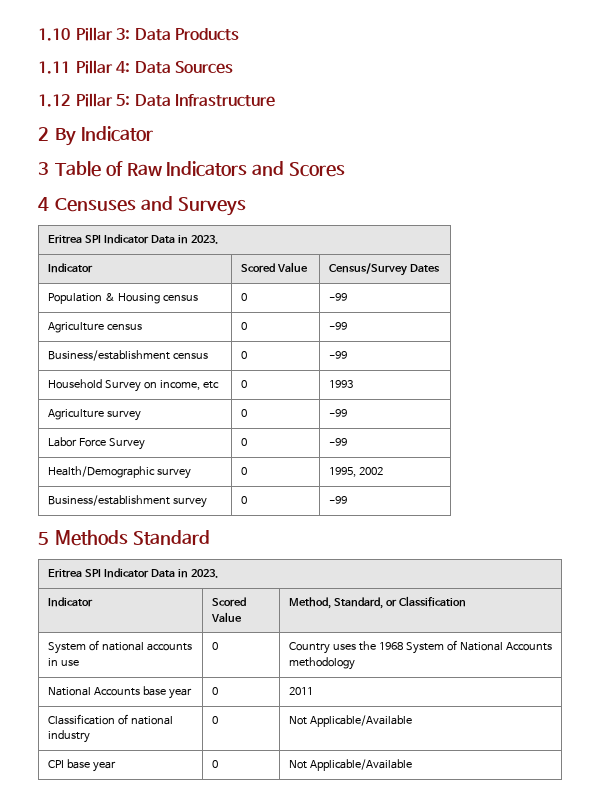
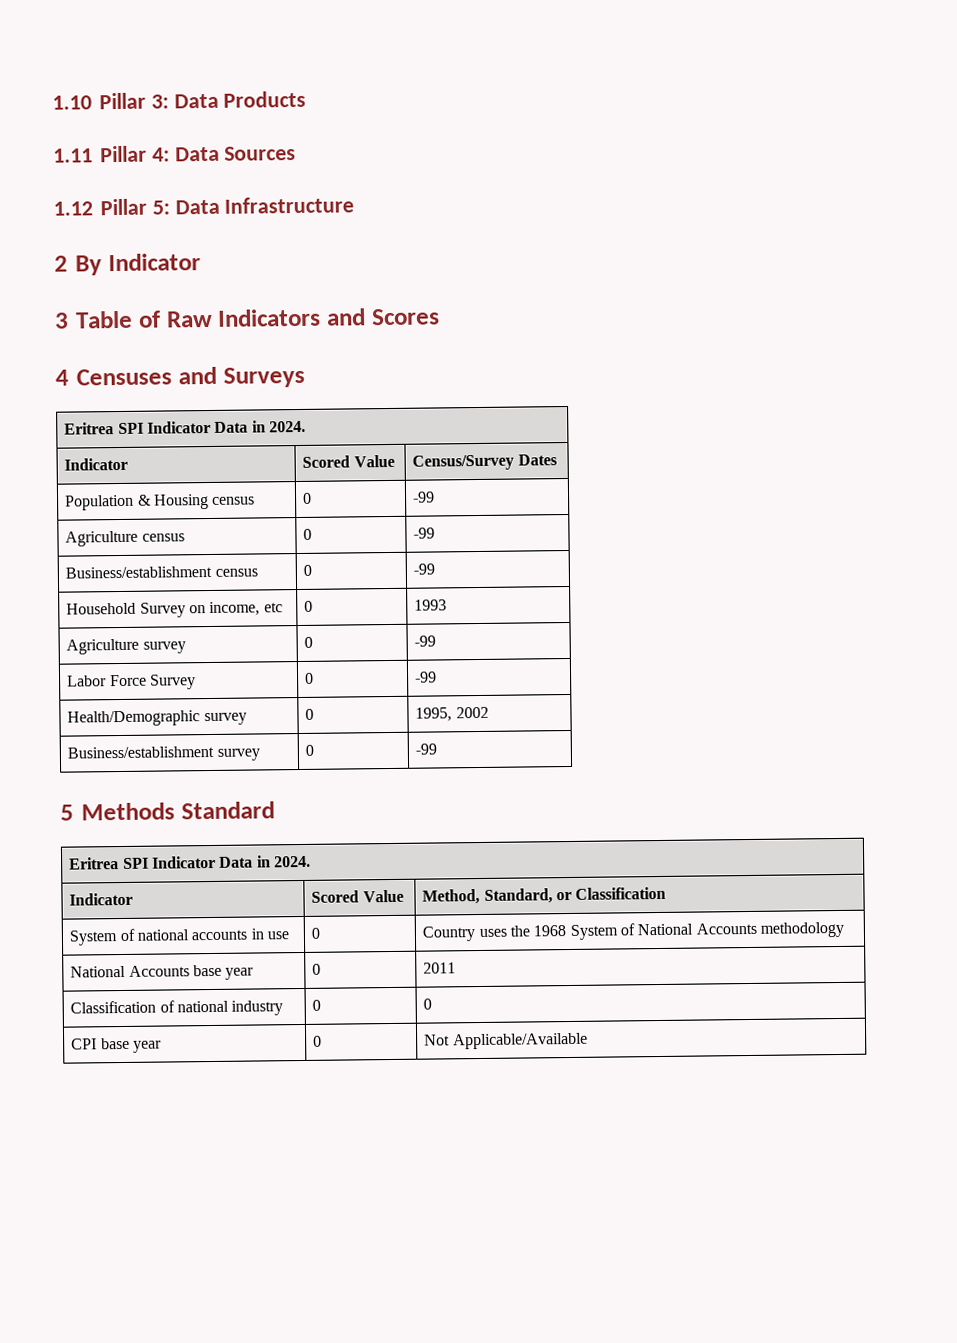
  4 Censuses and Surveys
- Eritrea SPI Indicator Data in 2023.
+ Eritrea SPI Indicator Data in 2024.
  5 Methods Standard
- Eritrea SPI Indicator Data in 2023.
+ Eritrea SPI Indicator Data in 2024.
- Classification of national industry | 0 | Not Applicable/Available
+ Classification of national industry | 0 | 0

